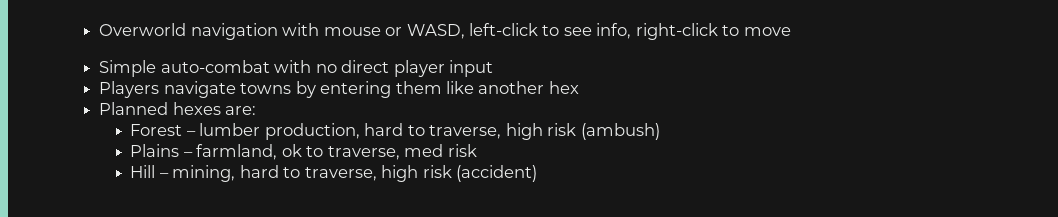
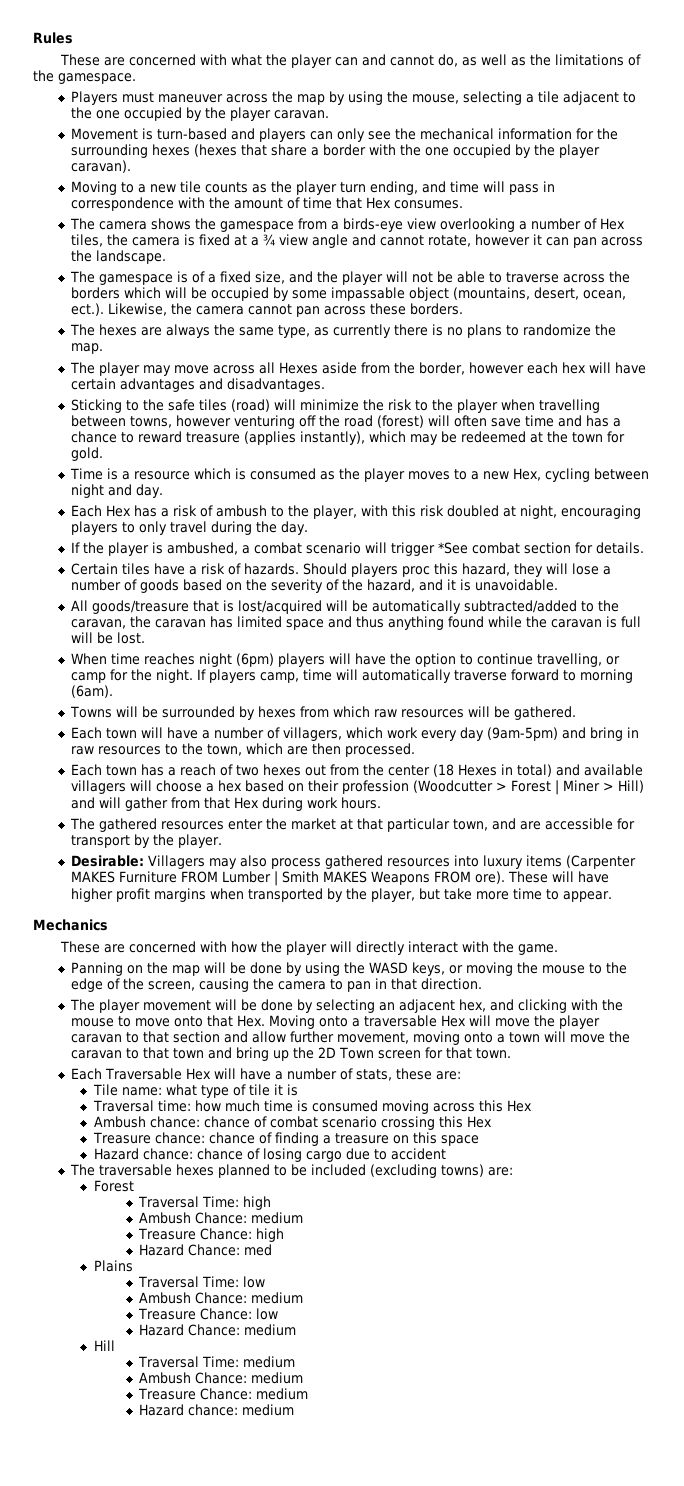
- Overworld navigation with mouse or WASD, left-click to see info, right-click to move
- Simple auto-combat with no direct player input
- Players navigate towns by entering them like another hex
- Planned hexes are:
- Forest – lumber production, hard to traverse, high risk (ambush)
- Plains – farmland, ok to traverse, med risk
- Hill – mining, hard to traverse, high risk (accident)
+ Rules
+ These are concerned with what the player can and cannot do, as well as the limitations of the gamespace.
+ Players must maneuver across the map by using the mouse, selecting a tile adjacent to the one occupied by the player caravan.
+ Movement is turn-based and players can only see the mechanical information for the surrounding hexes (hexes that share a border with the one occupied by the player caravan).
+ Moving to a new tile counts as the player turn ending, and time will pass in correspondence with the amount of time that Hex consumes.
+ The camera shows the gamespace from a birds-eye view overlooking a number of Hex tiles, the camera is fixed at a ¾ view angle and cannot rotate, however it can pan across the landscape.
+ The gamespace is of a fixed size, and the player will not be able to traverse across the borders which will be occupied by some impassable object (mountains, desert, ocean, ect.). Likewise, the camera cannot pan across these borders.
+ The hexes are always the same type, as currently there is no plans to randomize the map.
+ The player may move across all Hexes aside from the border, however each hex will have certain advantages and disadvantages.
+ Sticking to the safe tiles (road) will minimize the risk to the player when travelling between towns, however venturing off the road (forest) will often save time and has a chance to reward treasure (applies instantly), which may be redeemed at the town for gold.
+ Time is a resource which is consumed as the player moves to a new Hex, cycling between night and day.
+ Each Hex has a risk of ambush to the player, with this risk doubled at night, encouraging players to only travel during the day.
+ If the player is ambushed, a combat scenario will trigger *See combat section for details.
+ Certain tiles have a risk of hazards. Should players proc this hazard, they will lose a number of goods based on the severity of the hazard, and it is unavoidable.
+ All goods/treasure that is lost/acquired will be automatically subtracted/added to the caravan, the caravan has limited space and thus anything found while the caravan is full will be lost.
+ When time reaches night (6pm) players will have the option to continue travelling, or camp for the night. If players camp, time will automatically traverse forward to morning (6am).
+ Towns will be surrounded by hexes from which raw resources will be gathered.
+ Each town will have a number of villagers, which work every day (9am-5pm) and bring in raw resources to the town, which are then processed.
+ Each town has a reach of two hexes out from the center (18 Hexes in total) and available villagers will choose a hex based on their profession (Woodcutter > Forest | Miner > Hill) and will gather from that Hex during work hours.
+ The gathered resources enter the market at that particular town, and are accessible for transport by the player.
+ Desirable: Villagers may also process gathered resources into luxury items (Carpenter MAKES Furniture FROM Lumber | Smith MAKES Weapons FROM ore). These will have higher profit margins when transported by the player, but take more time to appear.
+ Mechanics
+ These are concerned with how the player will directly interact with the game.
+ Panning on the map will be done by using the WASD keys, or moving the mouse to the edge of the screen, causing the camera to pan in that direction.
+ The player movement will be done by selecting an adjacent hex, and clicking with the mouse to move onto that Hex. Moving onto a traversable Hex will move the player caravan to that section and allow further movement, moving onto a town will move the caravan to that town and bring up the 2D Town screen for that town.
+ Each Traversable Hex will have a number of stats, these are:
+ Tile name: what type of tile it is
+ Traversal time: how much time is consumed moving across this Hex
+ Ambush chance: chance of combat scenario crossing this Hex
+ Treasure chance: chance of finding a treasure on this space
+ Hazard chance: chance of losing cargo due to accident
+ The traversable hexes planned to be included (excluding towns) are:
+ Forest
+ Traversal Time: high
+ Ambush Chance: medium
+ Treasure Chance: high
+ Hazard Chance: med
+ Plains
+ Traversal Time: low
+ Ambush Chance: medium
+ Treasure Chance: low
+ Hazard Chance: medium
+ Hill
+ Traversal Time: medium
+ Ambush Chance: medium
+ Treasure Chance: medium
+ Hazard chance: medium

